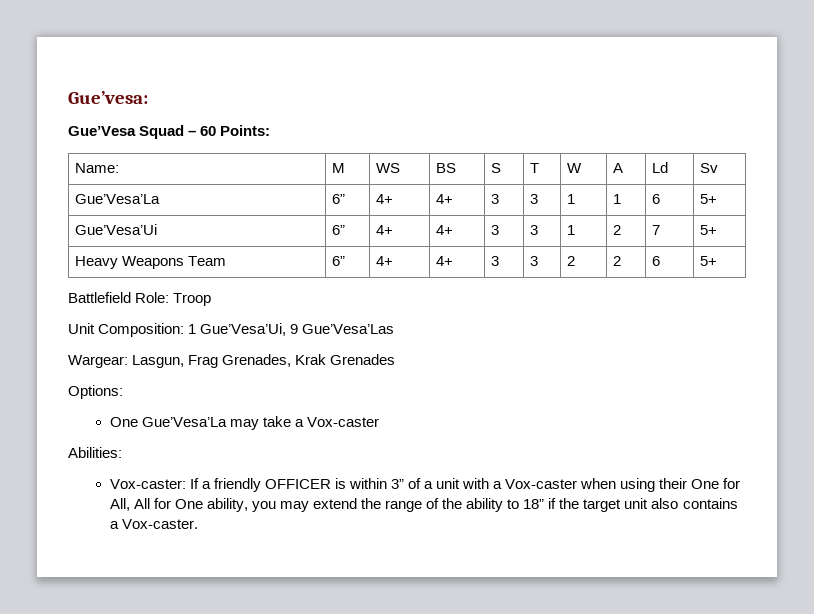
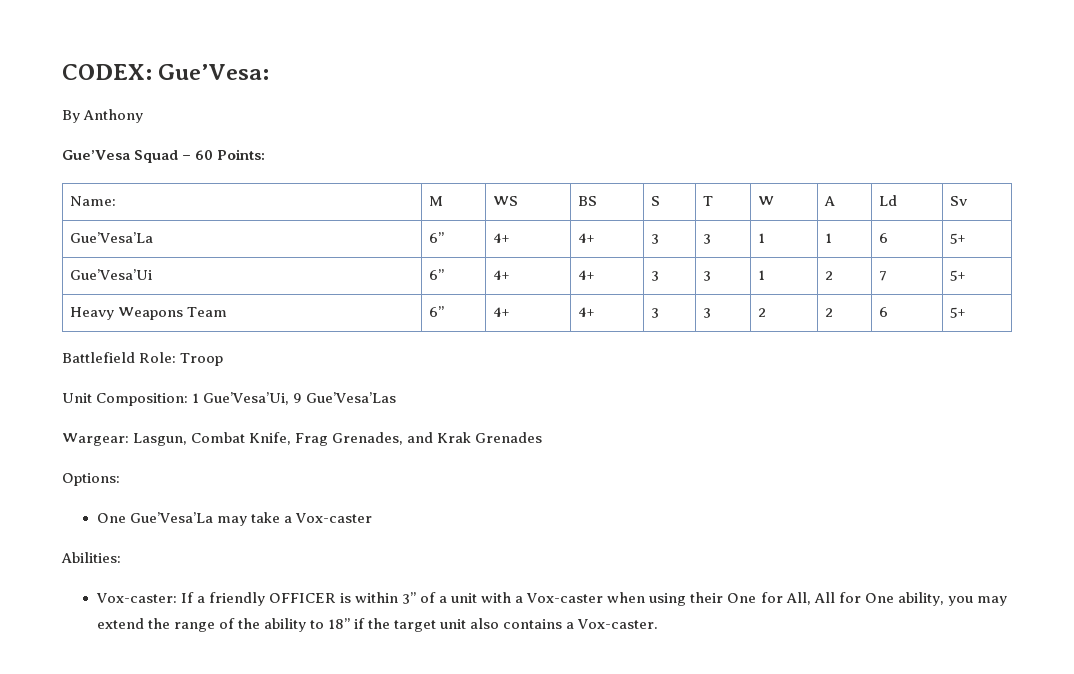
- Gue’vesa:
+ CODEX: Gue’Vesa:
+ By Anthony
- Wargear: Lasgun, Frag Grenades, Krak Grenades
+ Wargear: Lasgun, Combat Knife, Frag Grenades, and Krak Grenades

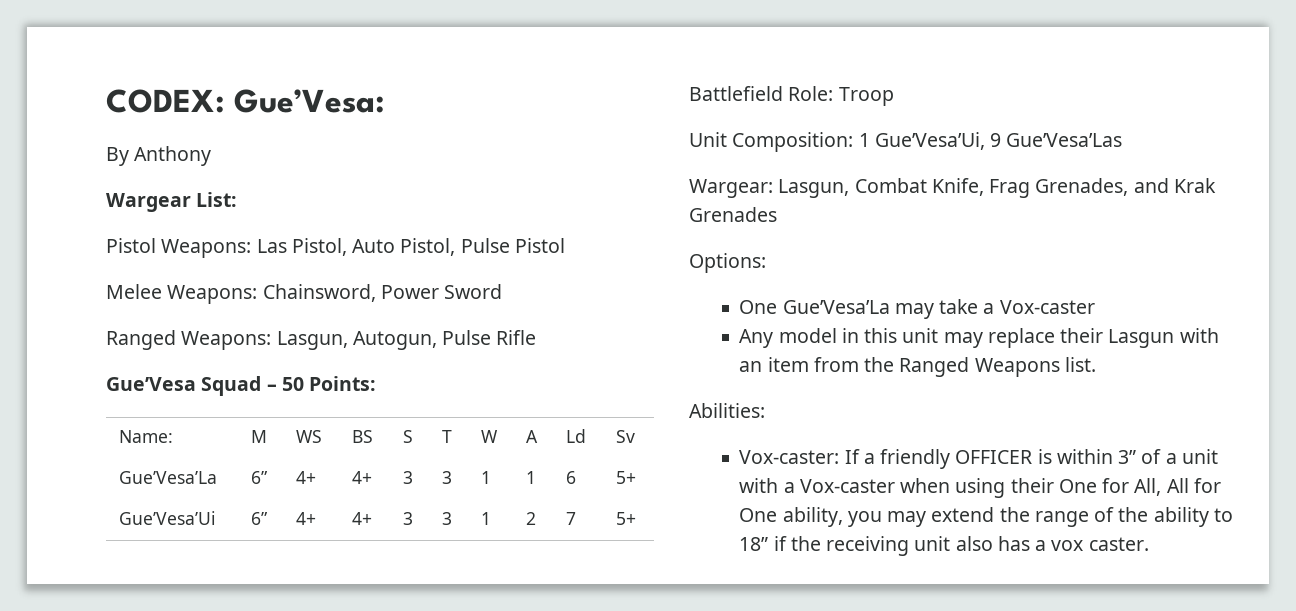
+ Wargear List:
+ Pistol Weapons: Las Pistol, Auto Pistol, Pulse Pistol
+ Melee Weapons: Chainsword, Power Sword
+ Ranged Weapons: Lasgun, Autogun, Pulse Rifle
- Gue’Vesa Squad – 60 Points:
+ Gue’Vesa Squad – 50 Points:
- Heavy Weapons Team | 6” | 4+ | 4+ | 3 | 3 | 2 | 2 | 6 | 5+
+ Any model in this unit may replace their Lasgun with an item from the Ranged Weapons list.
- Vox-caster: If a friendly OFFICER is within 3” of a unit with a Vox-caster when using their One for All, All for One ability, you may extend the range of the ability to 18” if the target unit also contains a Vox-caster.
+ Vox-caster: If a friendly OFFICER is within 3” of a unit with a Vox-caster when using their One for All, All for One ability, you may extend the range of the ability to 18” if the receiving unit also has a vox caster.

